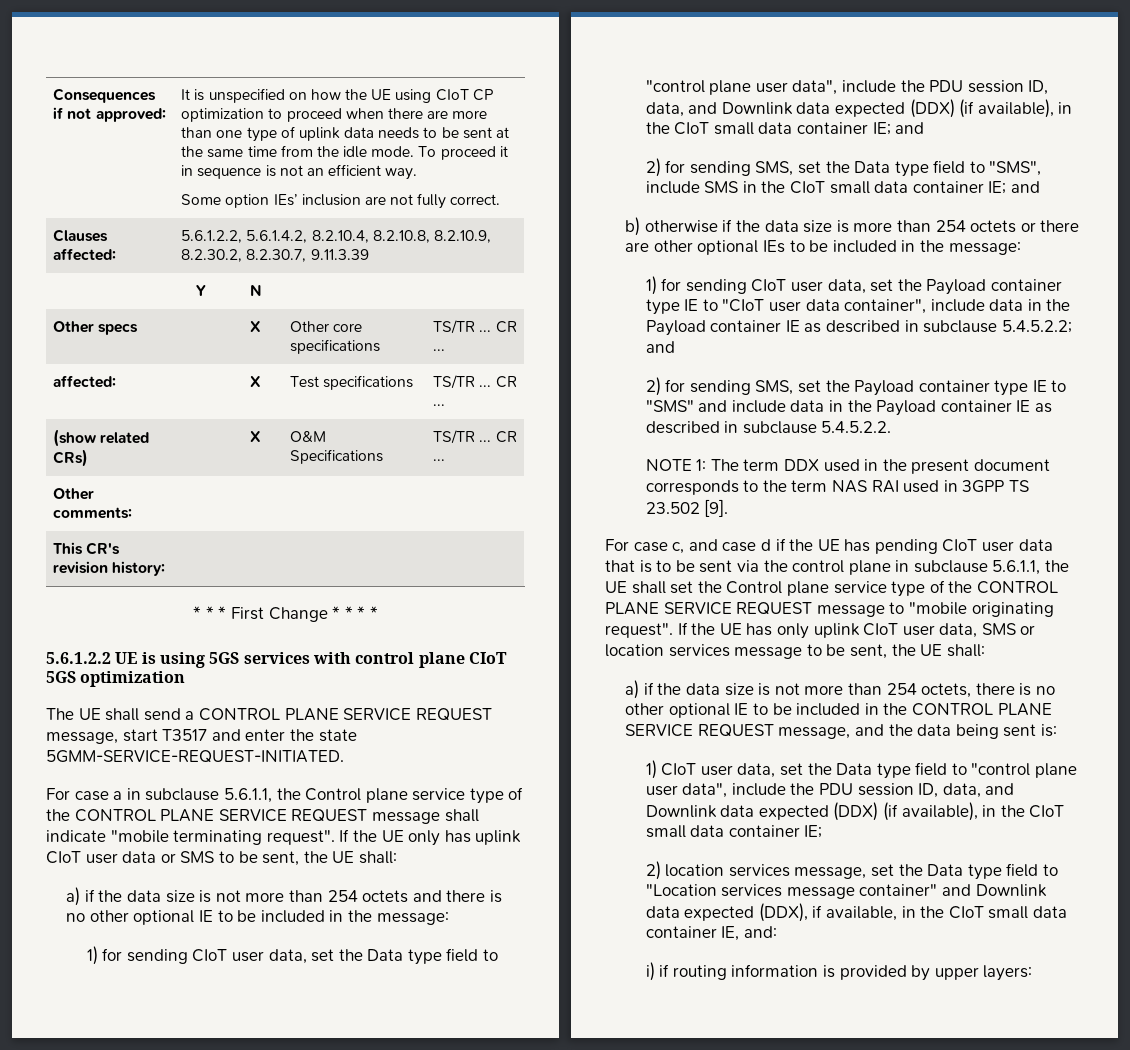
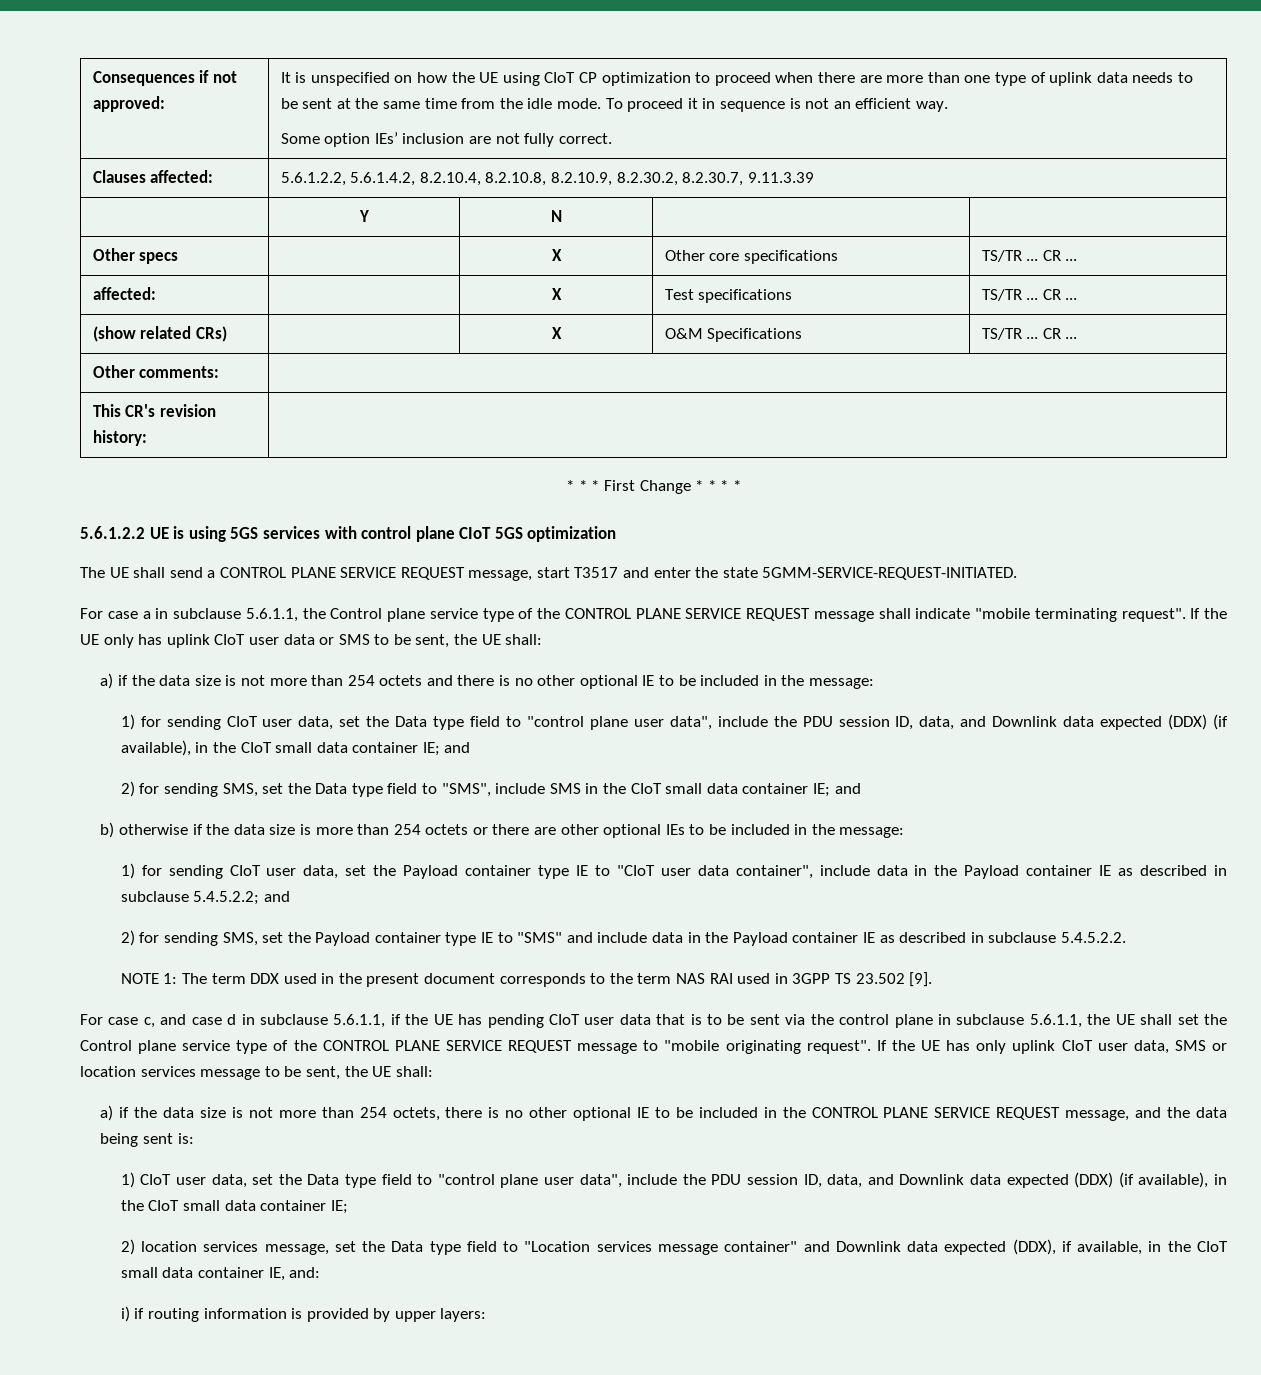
- For case c, and case d if the UE has pending CIoT user data that is to be sent via the control plane in subclause 5.6.1.1, the UE shall set the Control plane service type of the CONTROL PLANE SERVICE REQUEST message to "mobile originating request".
+ For case c, and case d in subclause 5.6.1.1, if the UE has pending CIoT user data that is to be sent via the control plane in subclause 5.6.1.1, the UE shall set the Control plane service type of the CONTROL PLANE SERVICE REQUEST message to "mobile originating request".

